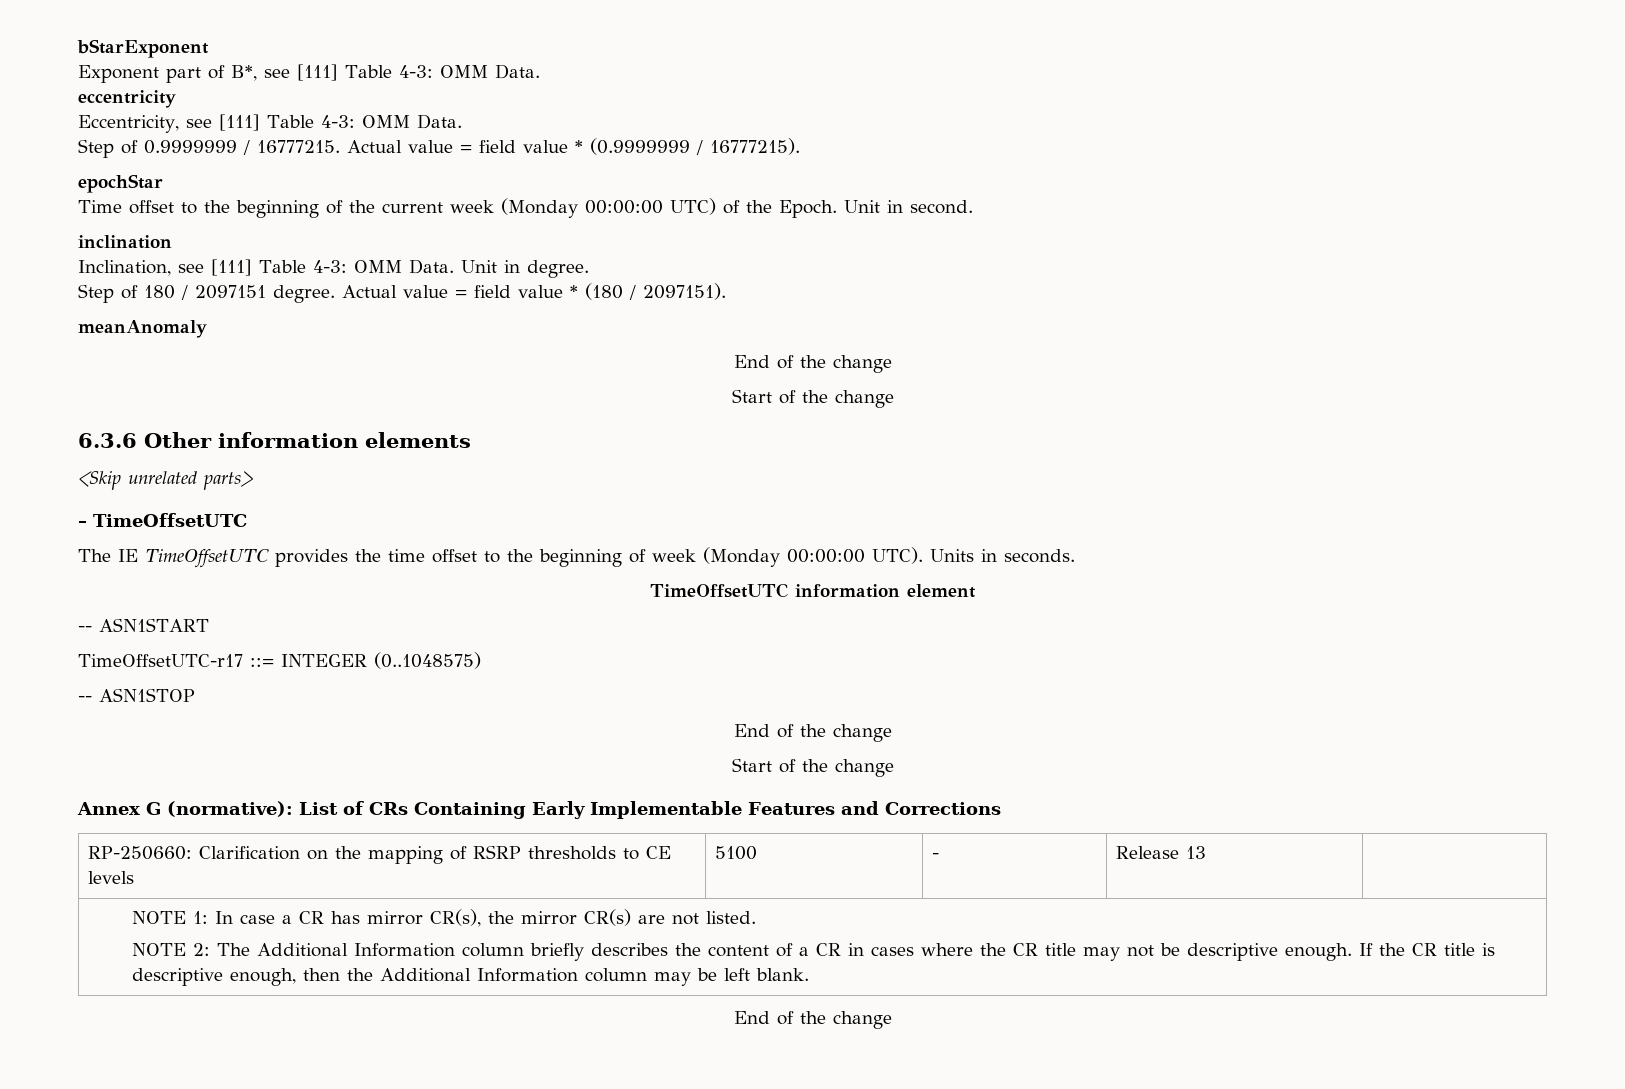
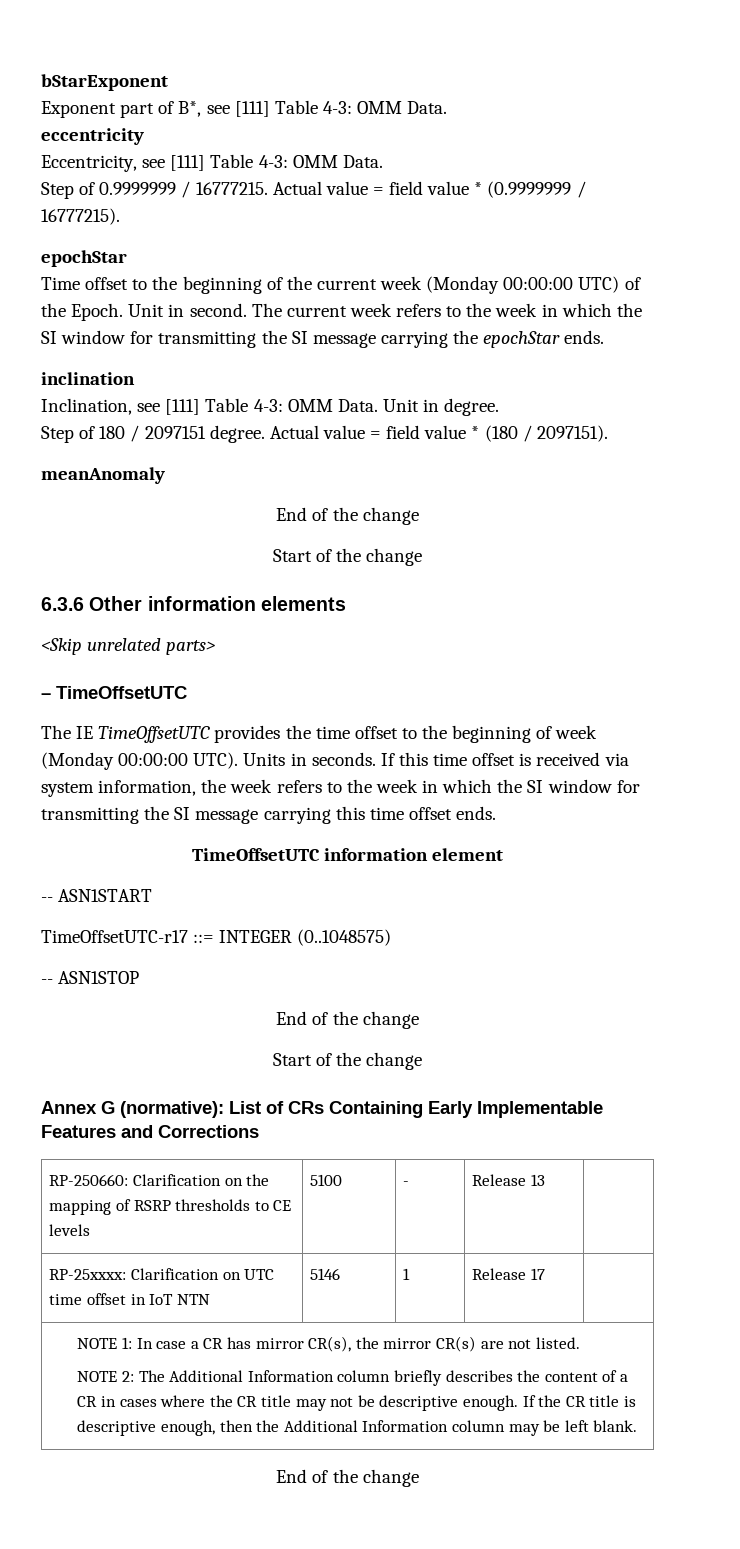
+ The current week refers to the week in which the SI window for transmitting the SI message carrying the epochStar ends.
+ If this time offset is received via system information, the week refers to the week in which the SI window for transmitting the SI message carrying this time offset ends.
+ RP-25xxxx: Clarification on UTC time offset in IoT NTN | 5146 | 1 | Release 17 |

